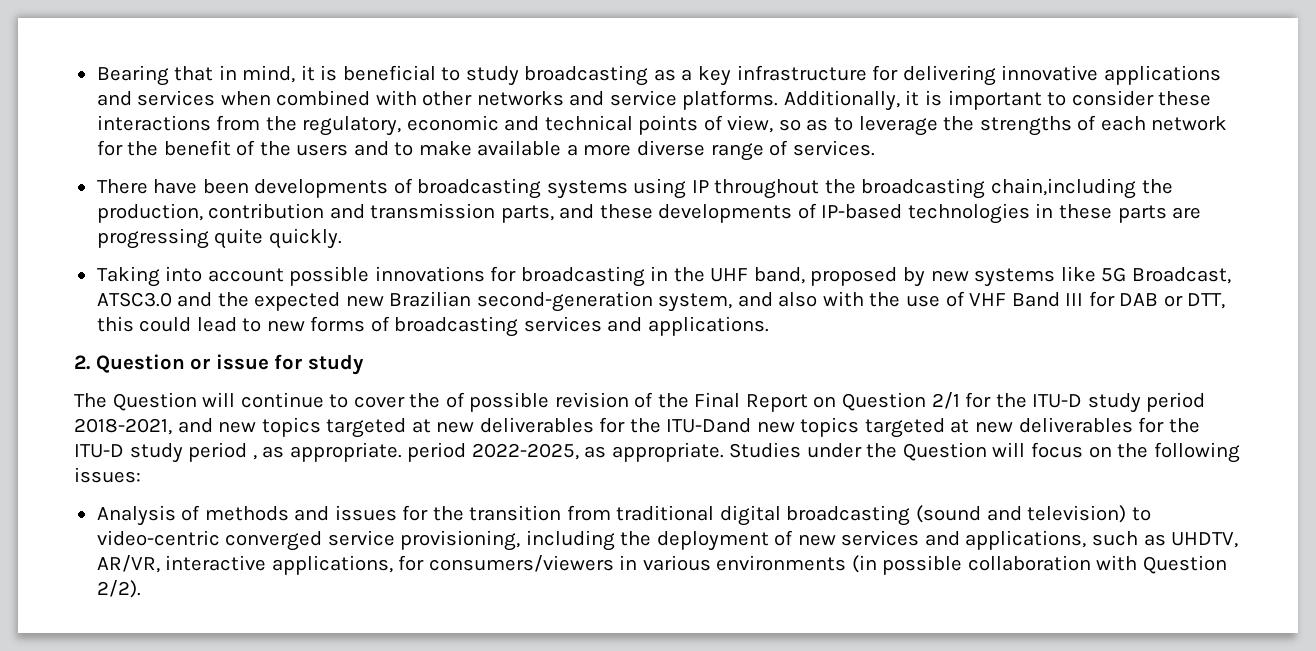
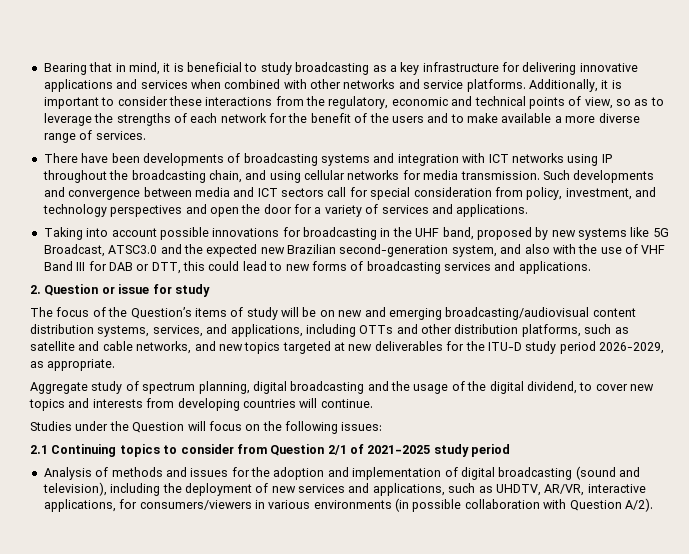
- There have been developments of broadcasting systems using IP throughout the broadcasting chain,including the production, contribution and transmission parts, and these developments of IP-based technologies in these parts are progressing quite quickly.
+ There have been developments of broadcasting systems and integration with ICT networks using IP throughout the broadcasting chain, and using cellular networks for media transmission. Such developments and convergence between media and ICT sectors call for special consideration from policy, investment, and technology perspectives and open the door for a variety of services and applications.
- The Question will continue to cover the of possible revision of the Final Report on Question 2/1 for the ITU-D study period 2018-2021, and new topics targeted at new deliverables for the ITU-Dand new topics targeted at new deliverables for the ITU-D study period , as appropriate. period 2022-2025, as appropriate. Studies under the Question will focus on the following issues:
+ The focus of the Question’s items of study will be on new and emerging broadcasting/audiovisual content distribution systems, services, and applications, including OTTs and other distribution platforms, such as satellite and cable networks, and new topics targeted at new deliverables for the ITU-D study period 2026-2029, as appropriate.
+ Aggregate study of spectrum planning, digital broadcasting and the usage of the digital dividend, to cover new topics and interests from developing countries will continue.
+ Studies under the Question will focus on the following issues:
+ 2.1 Continuing topics to consider from Question 2/1 of 2021-2025 study period
- Analysis of methods and issues for the transition from traditional digital broadcasting (sound and television) to video-centric converged service provisioning, including the deployment of new services and applications, such as UHDTV, AR/VR, interactive applications, for consumers/viewers in various environments (in possible collaboration with Question 2/2).
+ Analysis of methods and issues for the adoption and implementation of digital broadcasting (sound and television), including the deployment of new services and applications, such as UHDTV, AR/VR, interactive applications, for consumers/viewers in various environments (in possible collaboration with Question A/2).

